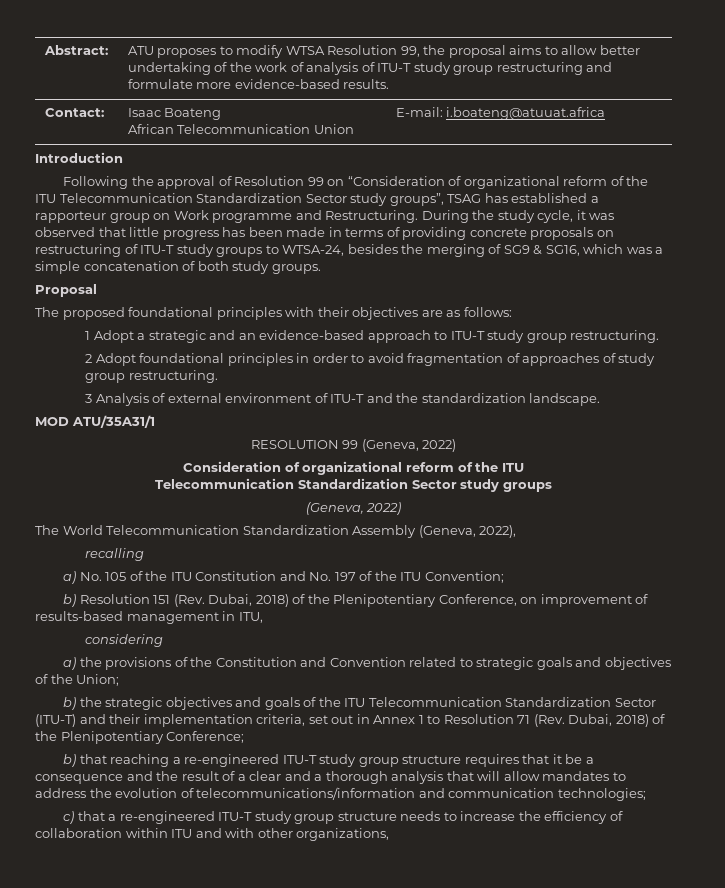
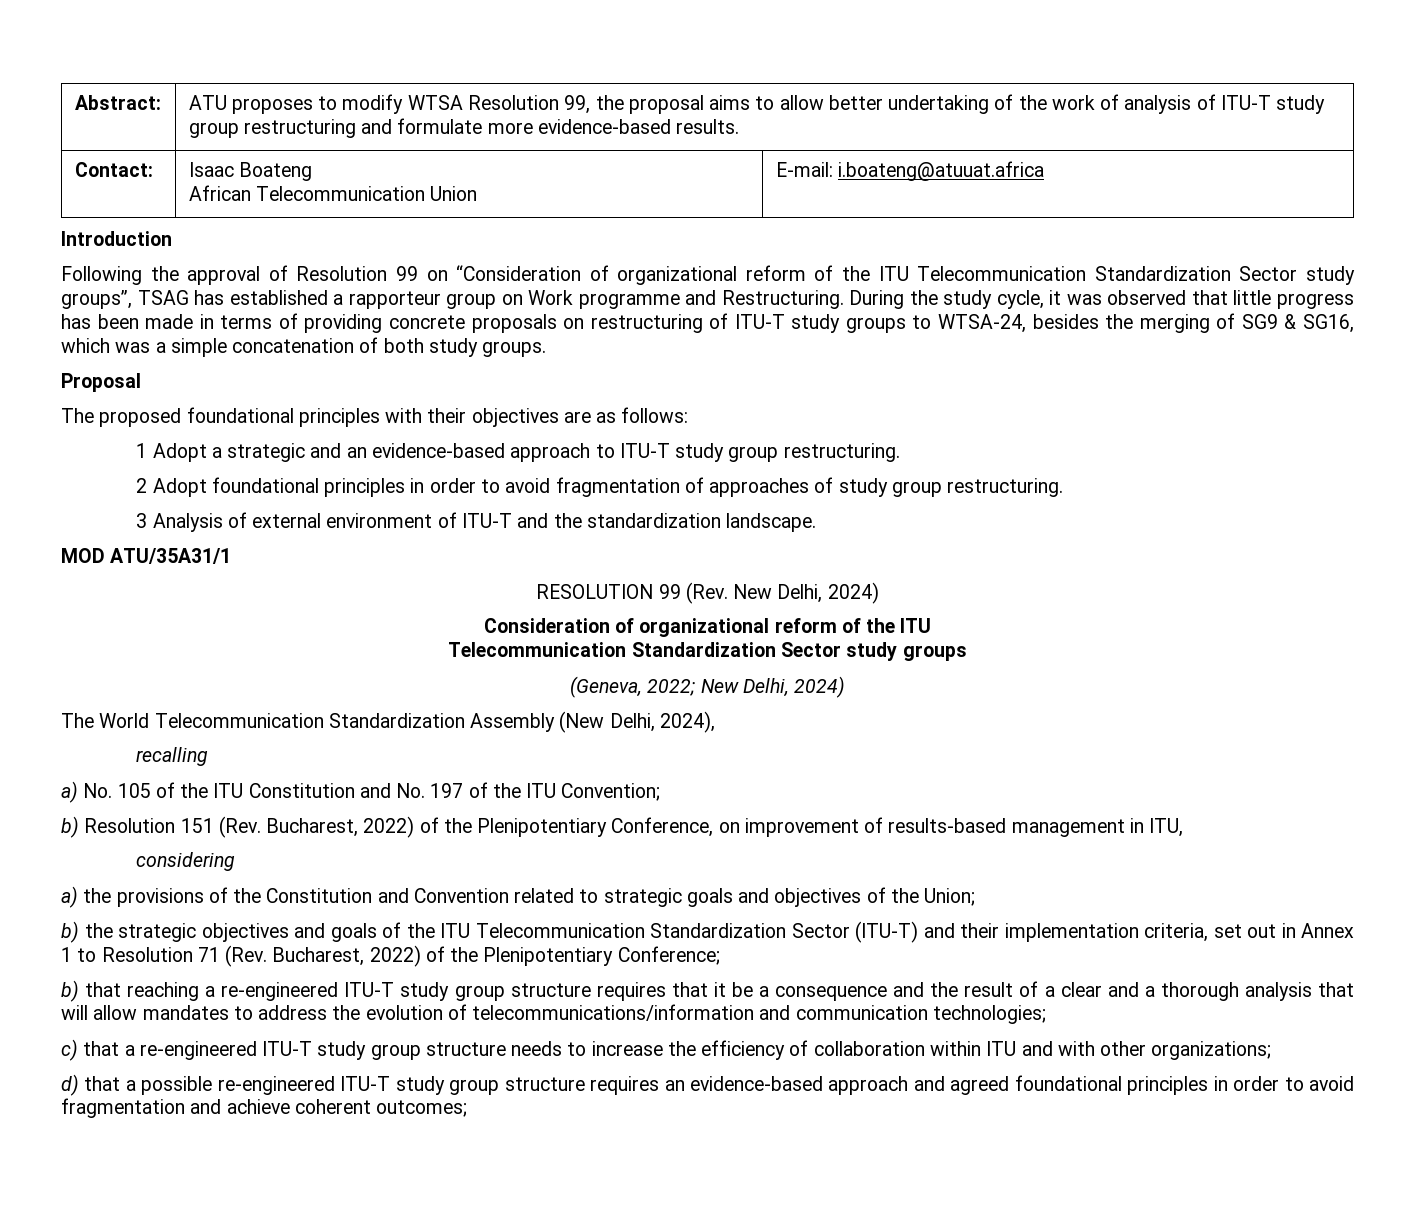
- RESOLUTION 99 (Geneva, 2022)
+ RESOLUTION 99 (Rev. New Delhi, 2024)
  Telecommunication Standardization Sector study groups
- (Geneva, 2022)
+ (Geneva, 2022; New Delhi, 2024)
- The World Telecommunication Standardization Assembly (Geneva, 2022),
+ The World Telecommunication Standardization Assembly (New Delhi, 2024),
- b) Resolution 151 (Rev. Dubai, 2018) of the Plenipotentiary Conference, on improvement of results-based management in ITU,
+ b) Resolution 151 (Rev. Bucharest, 2022) of the Plenipotentiary Conference, on improvement of results-based management in ITU,
- b) the strategic objectives and goals of the ITU Telecommunication Standardization Sector (ITU-T) and their implementation criteria, set out in Annex 1 to Resolution 71 (Rev. Dubai, 2018) of the Plenipotentiary Conference;
+ b) the strategic objectives and goals of the ITU Telecommunication Standardization Sector (ITU-T) and their implementation criteria, set out in Annex 1 to Resolution 71 (Rev. Bucharest, 2022) of the Plenipotentiary Conference;
- c) that a re-engineered ITU-T study group structure needs to increase the efficiency of collaboration within ITU and with other organizations,
+ c) that a re-engineered ITU-T study group structure needs to increase the efficiency of collaboration within ITU and with other organizations;
+ d) that a possible re-engineered ITU-T study group structure requires an evidence-based approach and agreed foundational principles in order to avoid fragmentation and achieve coherent outcomes;

